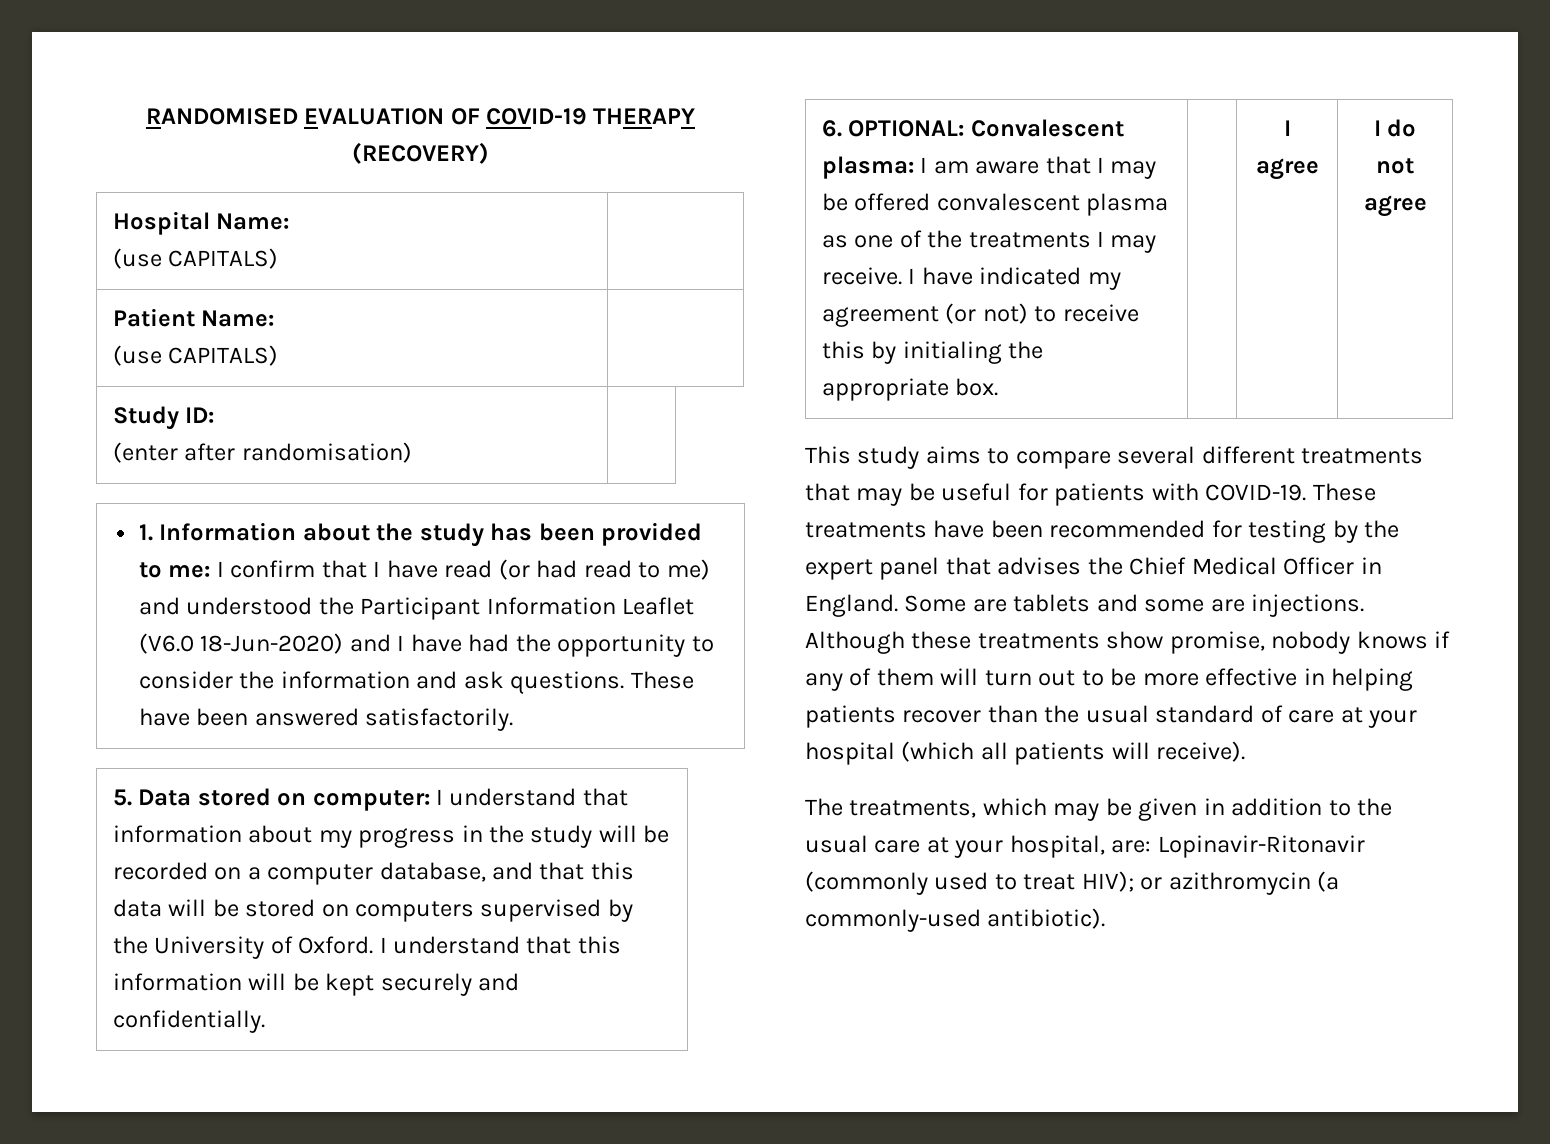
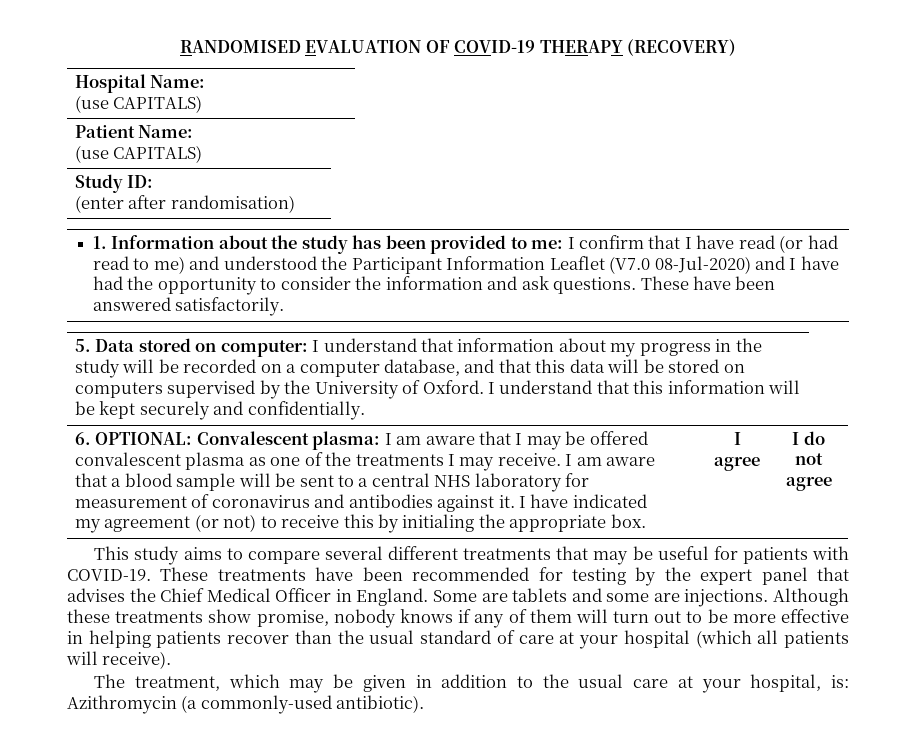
- 1. Information about the study has been provided to me: I confirm that I have read (or had read to me) and understood the Participant Information Leaflet (V6.0 18-Jun-2020) and I have had the opportunity to consider the information and ask questions.
+ 1. Information about the study has been provided to me: I confirm that I have read (or had read to me) and understood the Participant Information Leaflet (V7.0 08-Jul-2020) and I have had the opportunity to consider the information and ask questions.
- I have indicated my agreement (or not) to receive this by initialing the appropriate box.
+ I am aware that a blood sample will be sent to a central NHS laboratory for measurement of coronavirus and antibodies against it. I have indicated my agreement (or not) to receive this by initialing the appropriate box.
- The treatments, which may be given in addition to the usual care at your hospital, are: Lopinavir-Ritonavir (commonly used to treat HIV); or azithromycin (a commonly-used antibiotic).
+ The treatment, which may be given in addition to the usual care at your hospital, is: Azithromycin (a commonly-used antibiotic).

